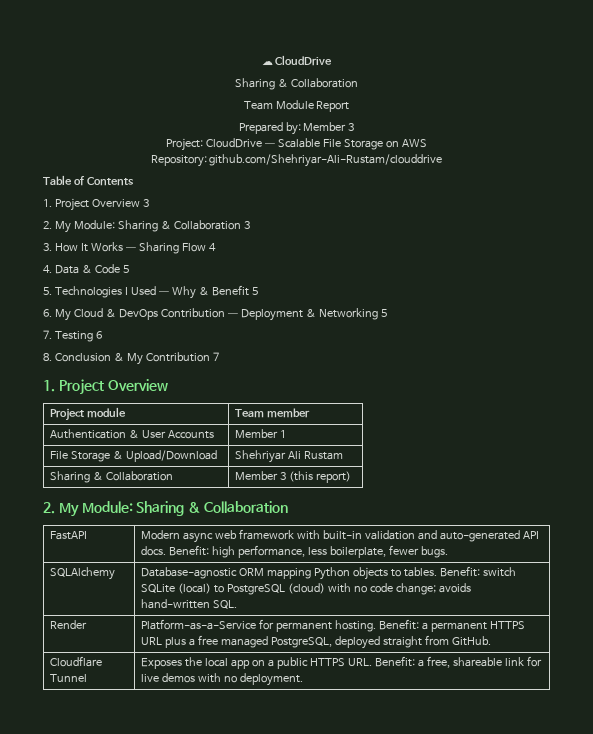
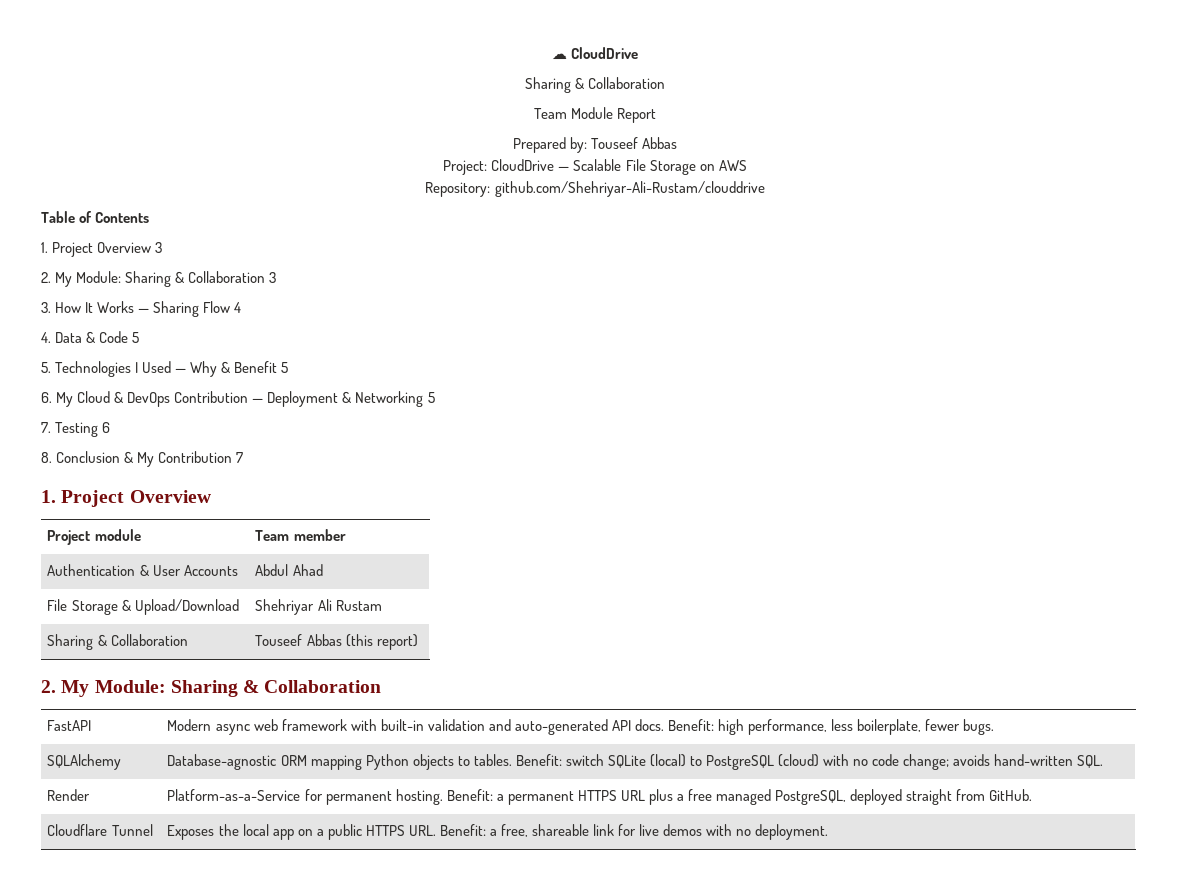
- Prepared by: Member 3
+ Prepared by: Touseef Abbas
- Authentication & User Accounts | Member 1
+ Authentication & User Accounts | Abdul Ahad
- Sharing & Collaboration | Member 3 (this report)
+ Sharing & Collaboration | Touseef Abbas (this report)

